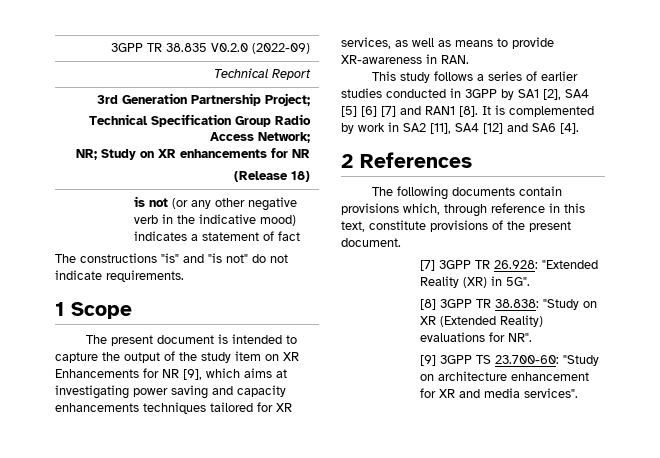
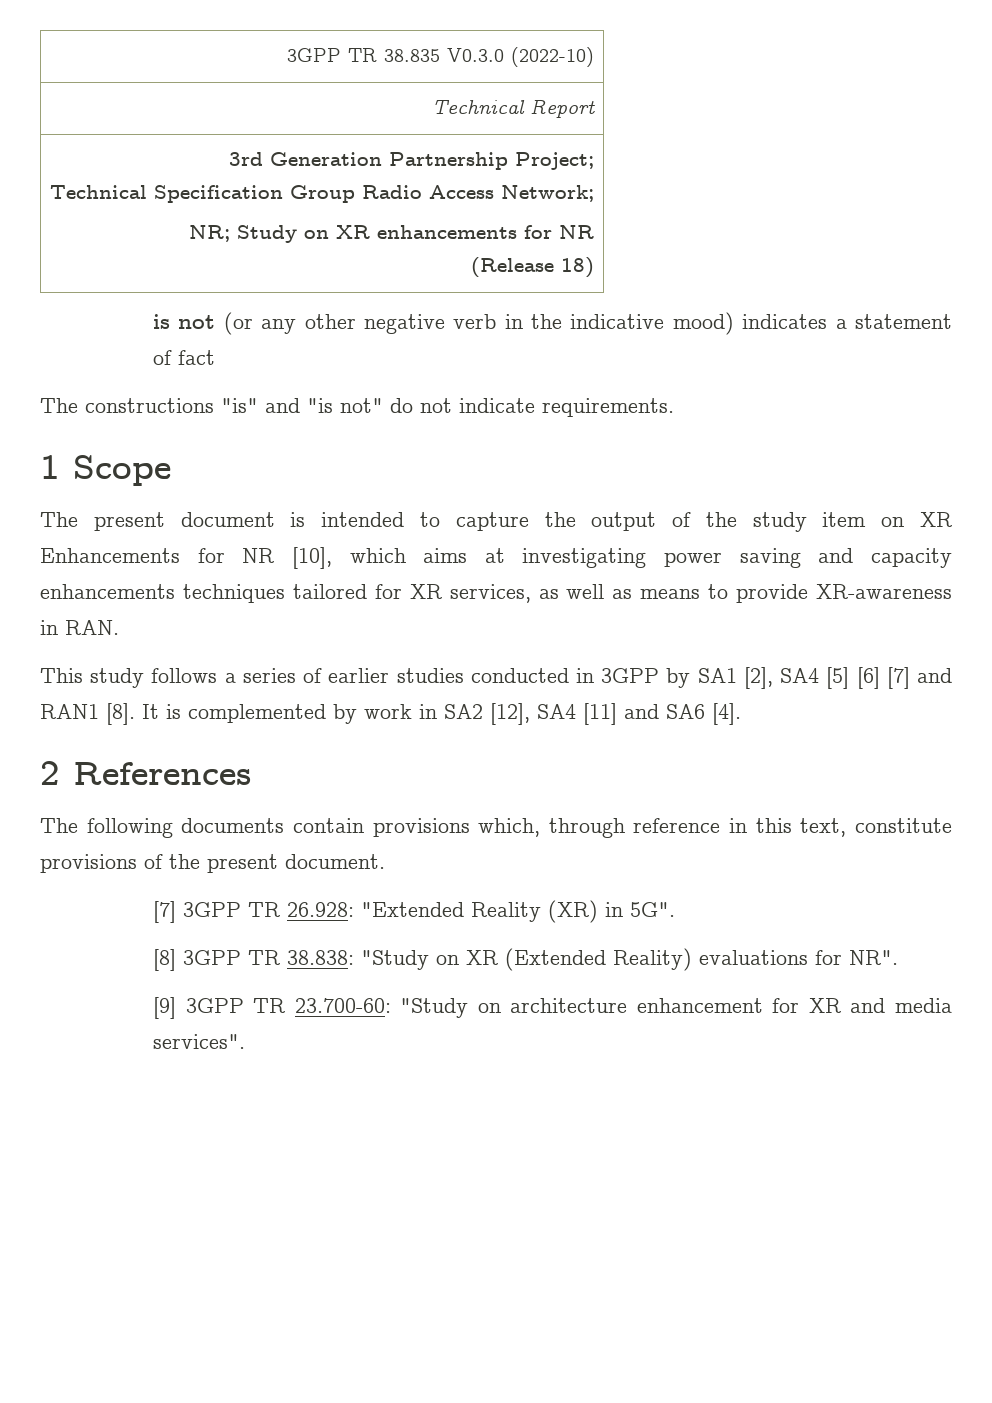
- 3GPP TR 38.835 V0.2.0 (2022-09)
+ 3GPP TR 38.835 V0.3.0 (2022-10)
- The present document is intended to capture the output of the study item on XR Enhancements for NR [9], which aims at investigating power saving and capacity enhancements techniques tailored for XR services, as well as means to provide XR-awareness in RAN.
+ The present document is intended to capture the output of the study item on XR Enhancements for NR [10], which aims at investigating power saving and capacity enhancements techniques tailored for XR services, as well as means to provide XR-awareness in RAN.
- It is complemented by work in SA2 [11], SA4 [12] and SA6 [4].
+ It is complemented by work in SA2 [12], SA4 [11] and SA6 [4].
- [9] 3GPP TS 23.700-60: "Study on architecture enhancement for XR and media services".
+ [9] 3GPP TR 23.700-60: "Study on architecture enhancement for XR and media services".

